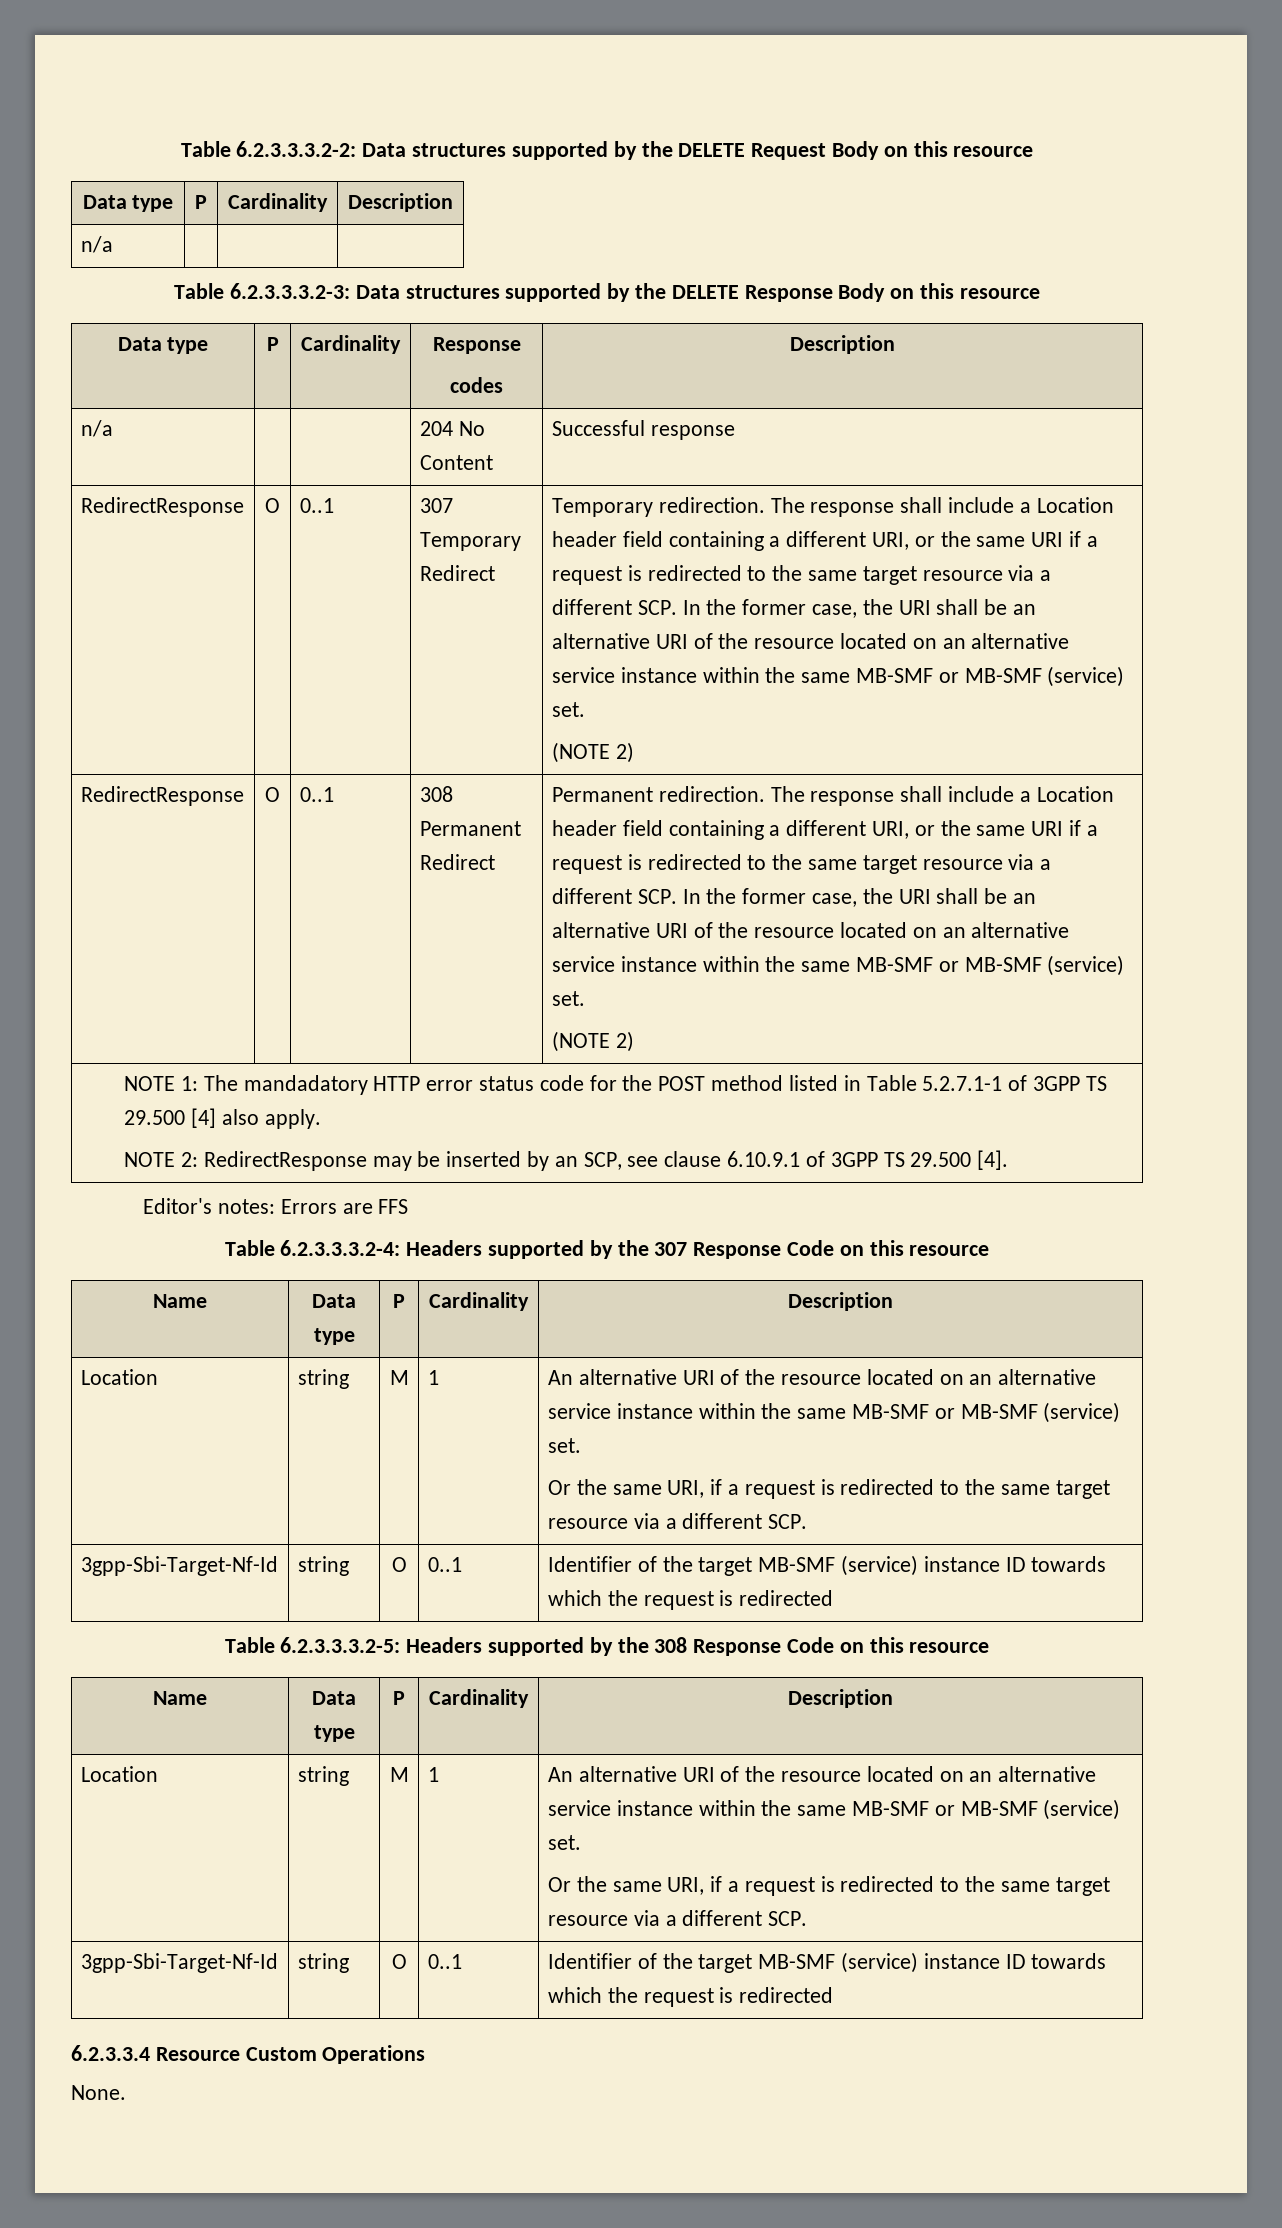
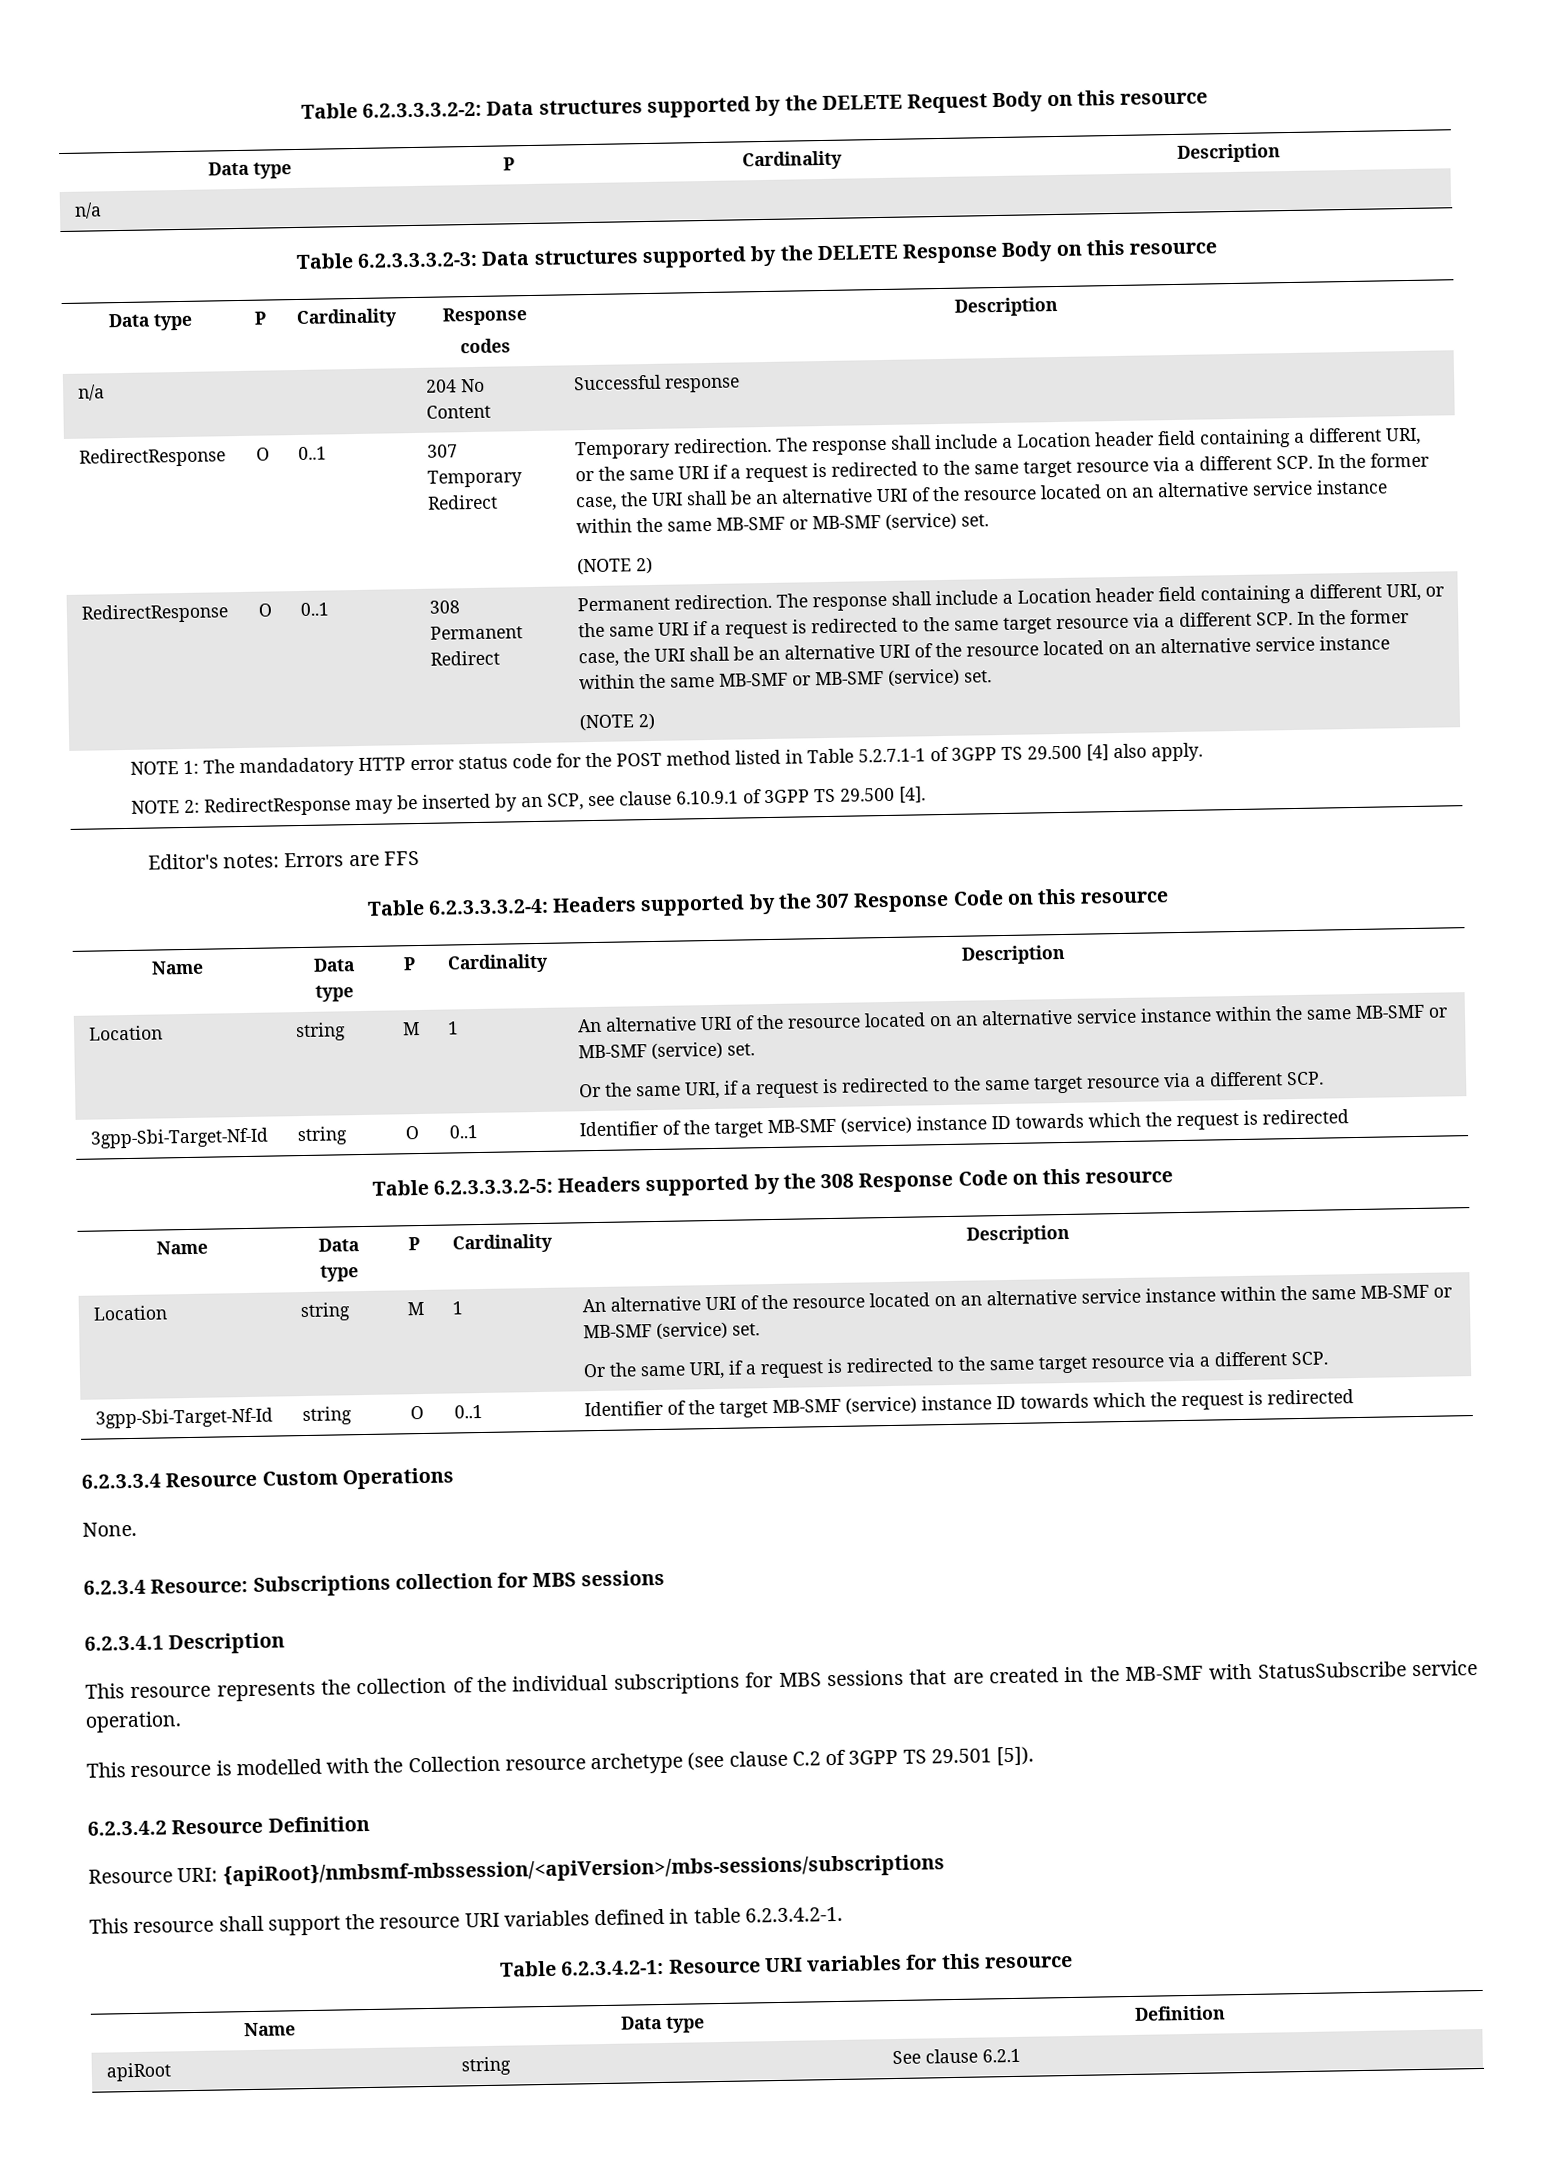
+ 6.2.3.4 Resource: Subscriptions collection for MBS sessions
+ 6.2.3.4.1 Description
+ This resource represents the collection of the individual subscriptions for MBS sessions that are created in the MB-SMF with StatusSubscribe service operation.
+ This resource is modelled with the Collection resource archetype (see clause C.2 of 3GPP TS 29.501 [5]).
+ 6.2.3.4.2 Resource Definition
+ Resource URI: {apiRoot}/nmbsmf-mbssession/<apiVersion>/mbs-sessions/subscriptions
+ This resource shall support the resource URI variables defined in table 6.2.3.4.2-1.
+ Table 6.2.3.4.2-1: Resource URI variables for this resource
+ Name | Data type | Definition
+ apiRoot | string | See clause 6.2.1

